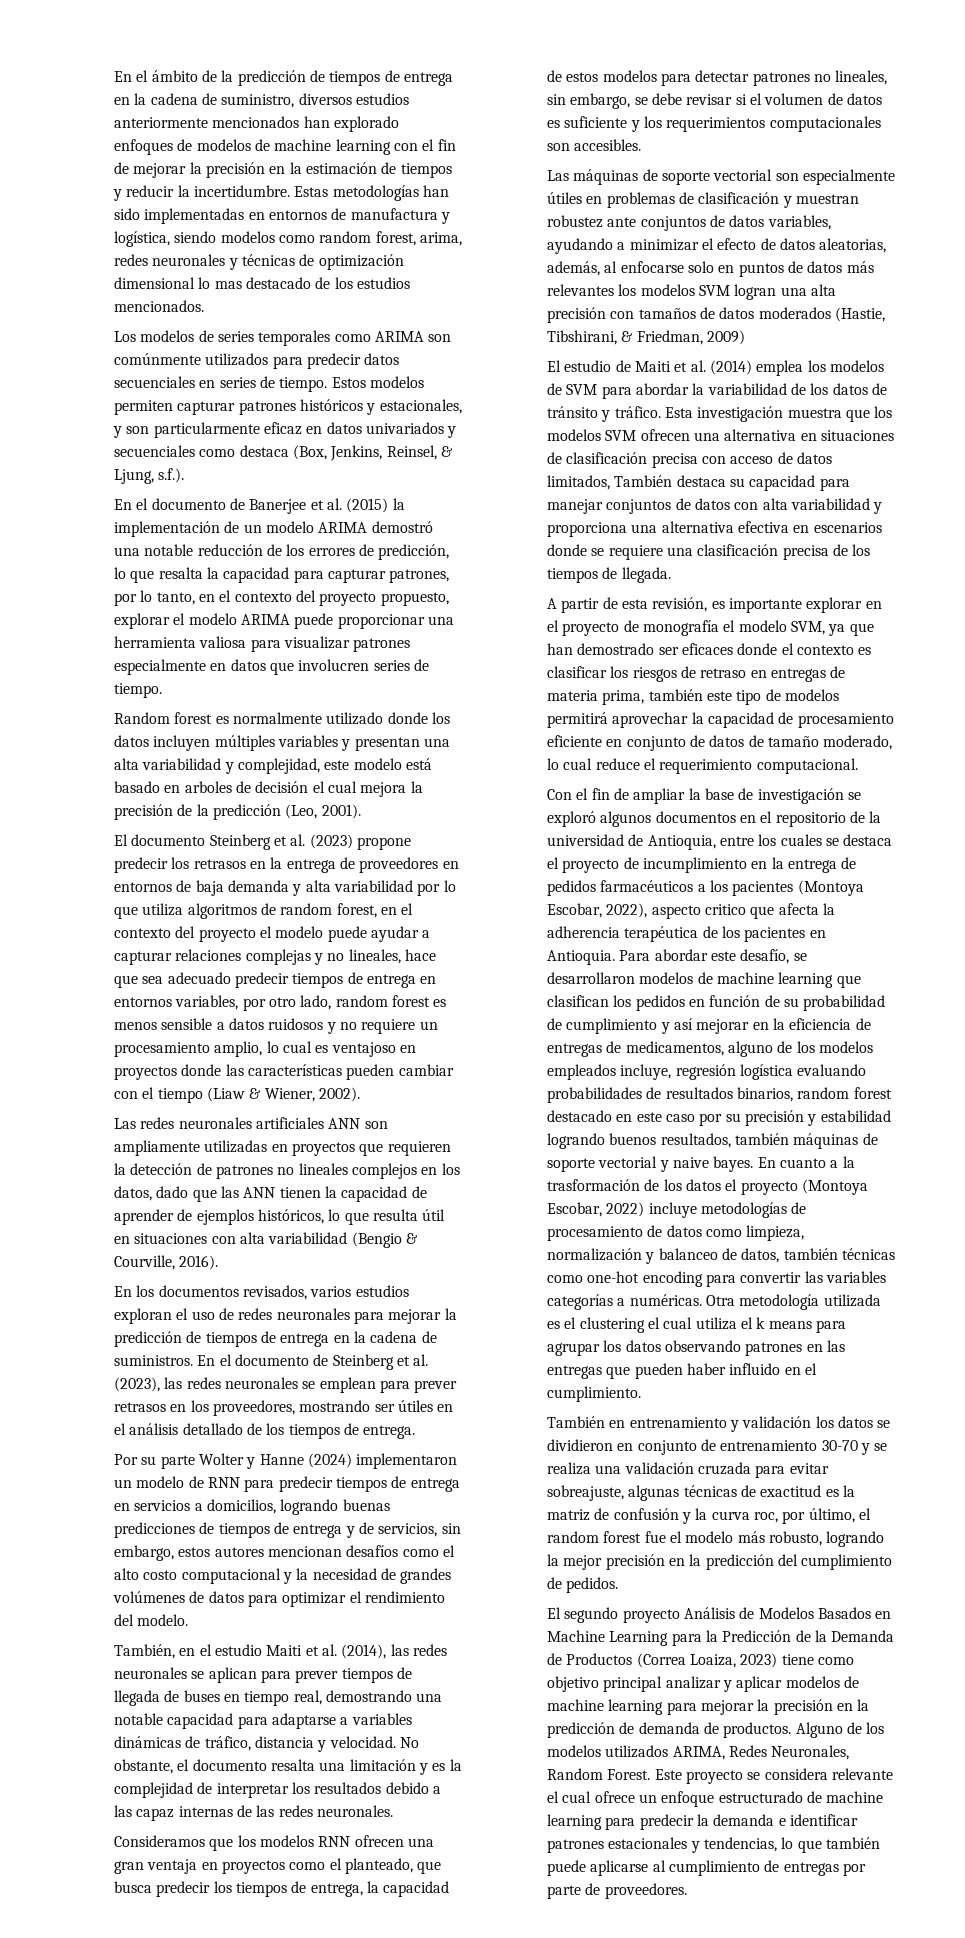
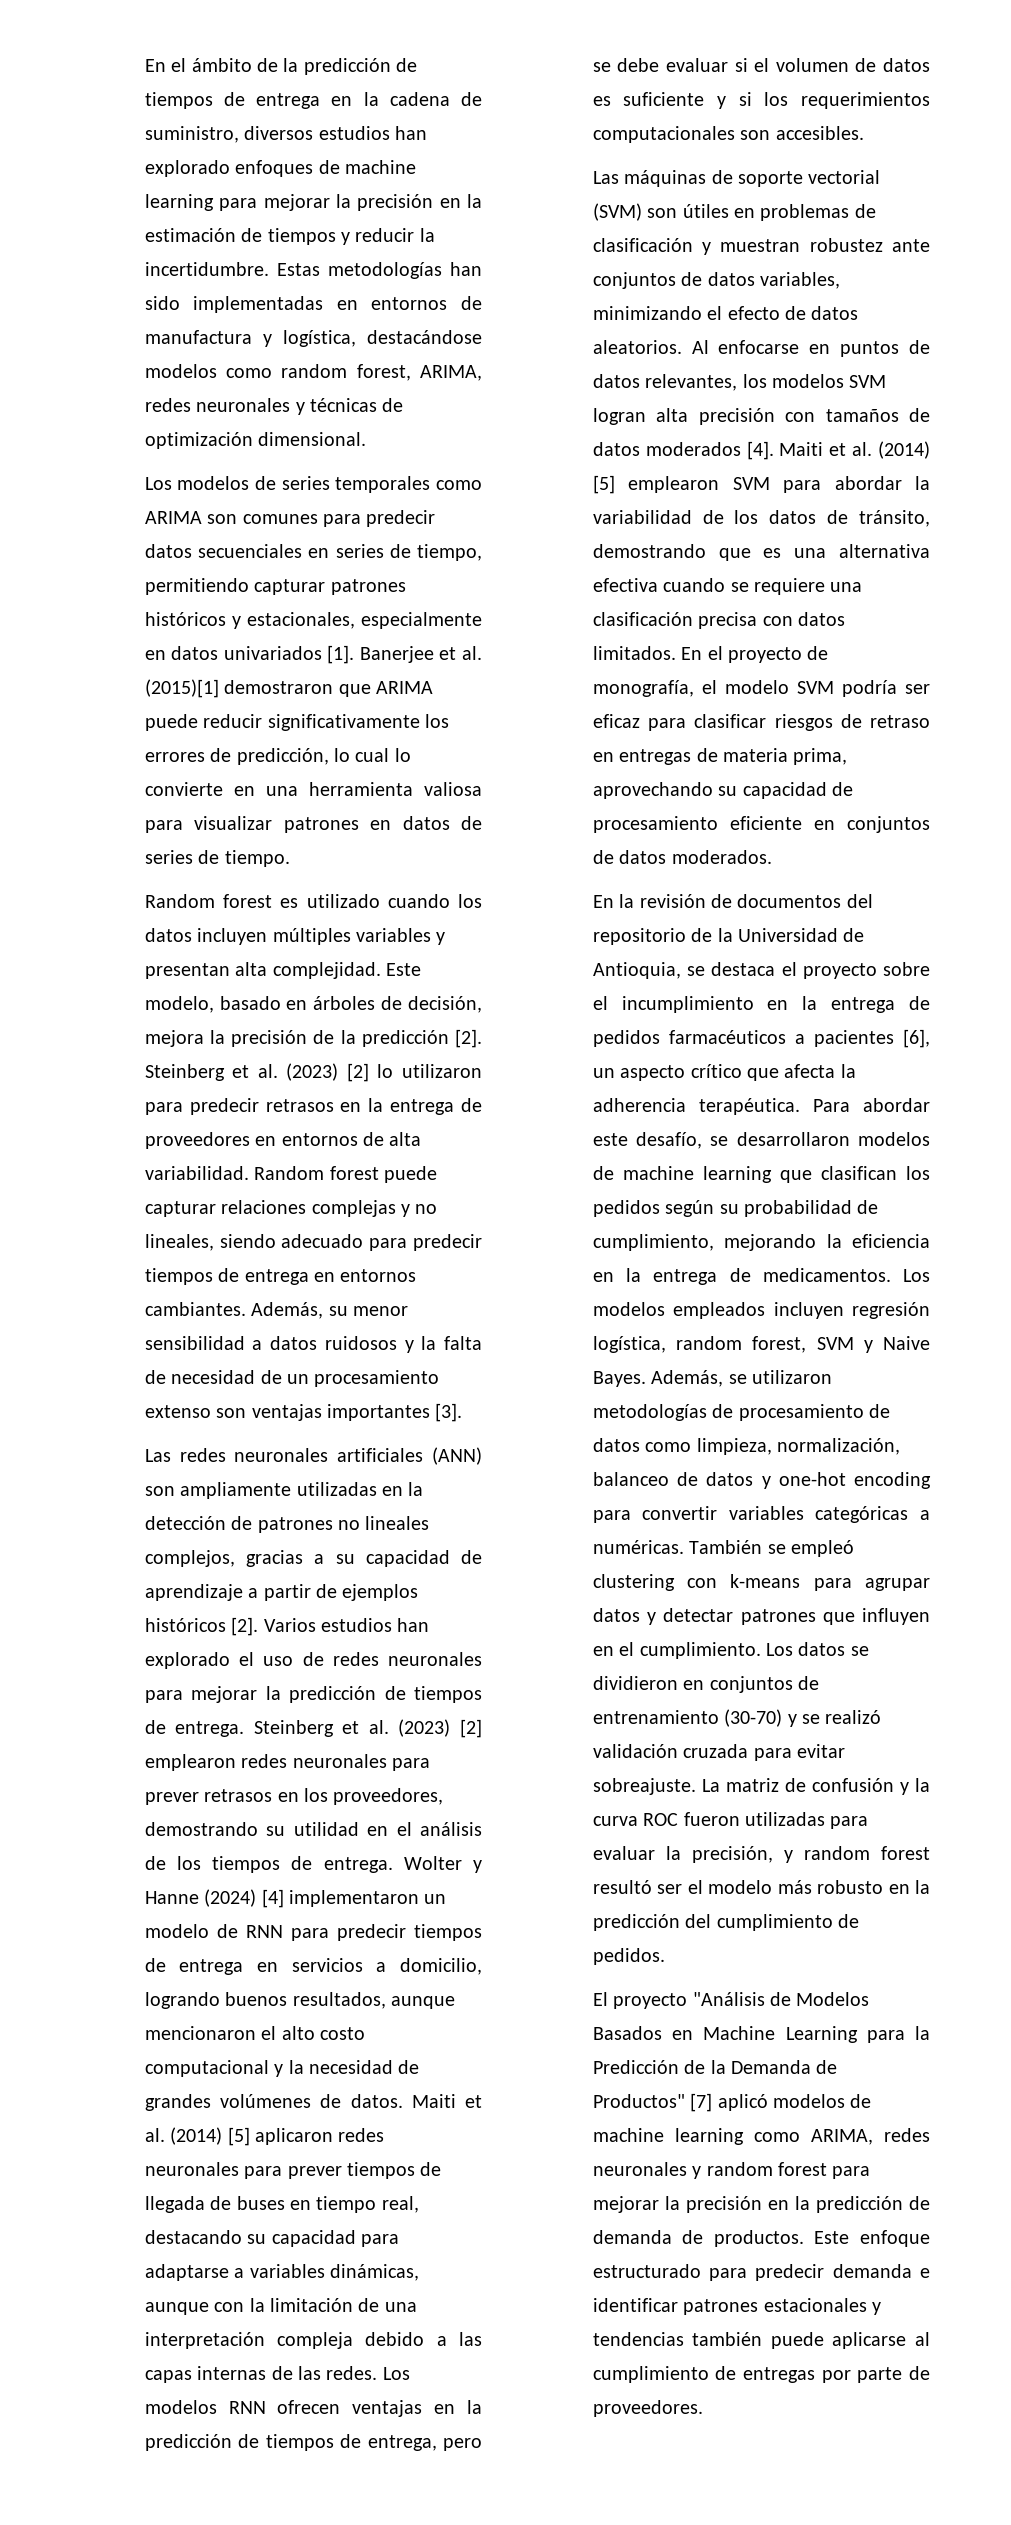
- En el ámbito de la predicción de tiempos de entrega en la cadena de suministro, diversos estudios anteriormente mencionados han explorado enfoques de modelos de machine learning con el fin de mejorar la precisión en la estimación de tiempos y reducir la incertidumbre.
+ En el ámbito de la predicción de tiempos de entrega en la cadena de suministro, diversos estudios han explorado enfoques de machine learning para mejorar la precisión en la estimación de tiempos y reducir la incertidumbre.
- Estas metodologías han sido implementadas en entornos de manufactura y logística, siendo modelos como random forest, arima, redes neuronales y técnicas de optimización dimensional lo mas destacado de los estudios mencionados.
+ Estas metodologías han sido implementadas en entornos de manufactura y logística, destacándose modelos como random forest, ARIMA, redes neuronales y técnicas de optimización dimensional.
- Los modelos de series temporales como ARIMA son comúnmente utilizados para predecir datos secuenciales en series de tiempo. Estos modelos permiten capturar patrones históricos y estacionales, y son particularmente eficaz en datos univariados y secuenciales como destaca (Box, Jenkins, Reinsel, & Ljung, s.f.).
- En el documento de Banerjee et al. (2015) la implementación de un modelo ARIMA demostró una notable reducción de los errores de predicción, lo que resalta la capacidad para capturar patrones, por lo tanto, en el contexto del proyecto propuesto, explorar el modelo ARIMA puede proporcionar una herramienta valiosa para visualizar patrones especialmente en datos que involucren series de tiempo.
+ Los modelos de series temporales como ARIMA son comunes para predecir datos secuenciales en series de tiempo, permitiendo capturar patrones históricos y estacionales, especialmente en datos univariados [1]. Banerjee et al. (2015)[1] demostraron que ARIMA puede reducir significativamente los errores de predicción, lo cual lo convierte en una herramienta valiosa para visualizar patrones en datos de series de tiempo.
- Random forest es normalmente utilizado donde los datos incluyen múltiples variables y presentan una alta variabilidad y complejidad, este modelo está basado en arboles de decisión el cual mejora la precisión de la predicción (Leo, 2001).
- El documento Steinberg et al. (2023) propone predecir los retrasos en la entrega de proveedores en entornos de baja demanda y alta variabilidad por lo que utiliza algoritmos de random forest, en el contexto del proyecto el modelo puede ayudar a capturar relaciones complejas y no lineales, hace que sea adecuado predecir tiempos de entrega en entornos variables, por otro lado, random forest es menos sensible a datos ruidosos y no requiere un procesamiento amplio, lo cual es ventajoso en proyectos donde las características pueden cambiar con el tiempo (Liaw & Wiener, 2002).
+ Random forest es utilizado cuando los datos incluyen múltiples variables y presentan alta complejidad. Este modelo, basado en árboles de decisión, mejora la precisión de la predicción [2]. Steinberg et al. (2023) [2] lo utilizaron para predecir retrasos en la entrega de proveedores en entornos de alta variabilidad. Random forest puede capturar relaciones complejas y no lineales, siendo adecuado para predecir tiempos de entrega en entornos cambiantes. Además, su menor sensibilidad a datos ruidosos y la falta de necesidad de un procesamiento extenso son ventajas importantes [3].
- Las redes neuronales artificiales ANN son ampliamente utilizadas en proyectos que requieren la detección de patrones no lineales complejos en los datos, dado que las ANN tienen la capacidad de aprender de ejemplos históricos, lo que resulta útil en situaciones con alta variabilidad (Bengio & Courville, 2016).
- En los documentos revisados, varios estudios exploran el uso de redes neuronales para mejorar la predicción de tiempos de entrega en la cadena de suministros. En el documento de Steinberg et al. (2023), las redes neuronales se emplean para prever retrasos en los proveedores, mostrando ser útiles en el análisis detallado de los tiempos de entrega.
- Por su parte Wolter y Hanne (2024) implementaron un modelo de RNN para predecir tiempos de entrega en servicios a domicilios, logrando buenas predicciones de tiempos de entrega y de servicios, sin embargo, estos autores mencionan desafíos como el alto costo computacional y la necesidad de grandes volúmenes de datos para optimizar el rendimiento del modelo.
- También, en el estudio Maiti et al. (2014), las redes neuronales se aplican para prever tiempos de llegada de buses en tiempo real, demostrando una notable capacidad para adaptarse a variables dinámicas de tráfico, distancia y velocidad. No obstante, el documento resalta una limitación y es la complejidad de interpretar los resultados debido a las capaz internas de las redes neuronales.
- Consideramos que los modelos RNN ofrecen una gran ventaja en proyectos como el planteado, que busca predecir los tiempos de entrega, la capacidad de estos modelos para detectar patrones no lineales, sin embargo, se debe revisar si el volumen de datos es suficiente y los requerimientos computacionales son accesibles.
+ Las redes neuronales artificiales (ANN) son ampliamente utilizadas en la detección de patrones no lineales complejos, gracias a su capacidad de aprendizaje a partir de ejemplos históricos [2]. Varios estudios han explorado el uso de redes neuronales para mejorar la predicción de tiempos de entrega. Steinberg et al. (2023) [2] emplearon redes neuronales para prever retrasos en los proveedores, demostrando su utilidad en el análisis de los tiempos de entrega. Wolter y Hanne (2024) [4] implementaron un modelo de RNN para predecir tiempos de entrega en servicios a domicilio, logrando buenos resultados, aunque mencionaron el alto costo computacional y la necesidad de grandes volúmenes de datos. Maiti et al. (2014) [5] aplicaron redes neuronales para prever tiempos de llegada de buses en tiempo real, destacando su capacidad para adaptarse a variables dinámicas, aunque con la limitación de una interpretación compleja debido a las capas internas de las redes. Los modelos RNN ofrecen ventajas en la predicción de tiempos de entrega, pero se debe evaluar si el volumen de datos es suficiente y si los requerimientos computacionales son accesibles.
- Las máquinas de soporte vectorial son especialmente útiles en problemas de clasificación y muestran robustez ante conjuntos de datos variables, ayudando a minimizar el efecto de datos aleatorias, además, al enfocarse solo en puntos de datos más relevantes los modelos SVM logran una alta precisión con tamaños de datos moderados (Hastie, Tibshirani, & Friedman, 2009)
- El estudio de Maiti et al. (2014) emplea los modelos de SVM para abordar la variabilidad de los datos de tránsito y tráfico. Esta investigación muestra que los modelos SVM ofrecen una alternativa en situaciones de clasificación precisa con acceso de datos limitados, También destaca su capacidad para manejar conjuntos de datos con alta variabilidad y proporciona una alternativa efectiva en escenarios donde se requiere una clasificación precisa de los tiempos de llegada.
- A partir de esta revisión, es importante explorar en el proyecto de monografía el modelo SVM, ya que han demostrado ser eficaces donde el contexto es clasificar los riesgos de retraso en entregas de materia prima, también este tipo de modelos permitirá aprovechar la capacidad de procesamiento eficiente en conjunto de datos de tamaño moderado, lo cual reduce el requerimiento computacional.
- Con el fin de ampliar la base de investigación se exploró algunos documentos en el repositorio de la universidad de Antioquia, entre los cuales se destaca el proyecto de incumplimiento en la entrega de pedidos farmacéuticos a los pacientes (Montoya Escobar, 2022), aspecto critico que afecta la adherencia terapéutica de los pacientes en Antioquia.
+ Las máquinas de soporte vectorial (SVM) son útiles en problemas de clasificación y muestran robustez ante conjuntos de datos variables, minimizando el efecto de datos aleatorios. Al enfocarse en puntos de datos relevantes, los modelos SVM logran alta precisión con tamaños de datos moderados [4]. Maiti et al. (2014) [5] emplearon SVM para abordar la variabilidad de los datos de tránsito, demostrando que es una alternativa efectiva cuando se requiere una clasificación precisa con datos limitados. En el proyecto de monografía, el modelo SVM podría ser eficaz para clasificar riesgos de retraso en entregas de materia prima, aprovechando su capacidad de procesamiento eficiente en conjuntos de datos moderados.
+ En la revisión de documentos del repositorio de la Universidad de Antioquia, se destaca el proyecto sobre el incumplimiento en la entrega de pedidos farmacéuticos a pacientes [6], un aspecto crítico que afecta la adherencia terapéutica.
- Para abordar este desafío, se desarrollaron modelos de machine learning que clasifican los pedidos en función de su probabilidad de cumplimiento y así mejorar en la eficiencia de entregas de medicamentos, alguno de los modelos empleados incluye, regresión logística evaluando probabilidades de resultados binarios, random forest destacado en este caso por su precisión y estabilidad logrando buenos resultados, también máquinas de soporte vectorial y naive bayes. En cuanto a la trasformación de los datos el proyecto (Montoya Escobar, 2022) incluye metodologías de procesamiento de datos como limpieza, normalización y balanceo de datos, también técnicas como one-hot encoding para convertir las variables categorías a numéricas. Otra metodología utilizada es el clustering el cual utiliza el k means para agrupar los datos observando patrones en las entregas que pueden haber influido en el cumplimiento.
- También en entrenamiento y validación los datos se dividieron en conjunto de entrenamiento 30-70 y se realiza una validación cruzada para evitar sobreajuste, algunas técnicas de exactitud es la matriz de confusión y la curva roc, por último, el random forest fue el modelo más robusto, logrando la mejor precisión en la predicción del cumplimiento de pedidos.
+ Para abordar este desafío, se desarrollaron modelos de machine learning que clasifican los pedidos según su probabilidad de cumplimiento, mejorando la eficiencia en la entrega de medicamentos. Los modelos empleados incluyen regresión logística, random forest, SVM y Naive Bayes. Además, se utilizaron metodologías de procesamiento de datos como limpieza, normalización, balanceo de datos y one-hot encoding para convertir variables categóricas a numéricas. También se empleó clustering con k-means para agrupar datos y detectar patrones que influyen en el cumplimiento. Los datos se dividieron en conjuntos de entrenamiento (30-70) y se realizó validación cruzada para evitar sobreajuste. La matriz de confusión y la curva ROC fueron utilizadas para evaluar la precisión, y random forest resultó ser el modelo más robusto en la predicción del cumplimiento de pedidos.
- El segundo proyecto Análisis de Modelos Basados en Machine Learning para la Predicción de la Demanda de Productos (Correa Loaiza, 2023) tiene como objetivo principal analizar y aplicar modelos de machine learning para mejorar la precisión en la predicción de demanda de productos.
+ El proyecto "Análisis de Modelos Basados en Machine Learning para la Predicción de la Demanda de Productos" [7] aplicó modelos de machine learning como ARIMA, redes neuronales y random forest para mejorar la precisión en la predicción de demanda de productos.
- Alguno de los modelos utilizados ARIMA, Redes Neuronales, Random Forest. Este proyecto se considera relevante el cual ofrece un enfoque estructurado de machine learning para predecir la demanda e identificar patrones estacionales y tendencias, lo que también puede aplicarse al cumplimiento de entregas por parte de proveedores.
+ Este enfoque estructurado para predecir demanda e identificar patrones estacionales y tendencias también puede aplicarse al cumplimiento de entregas por parte de proveedores.

